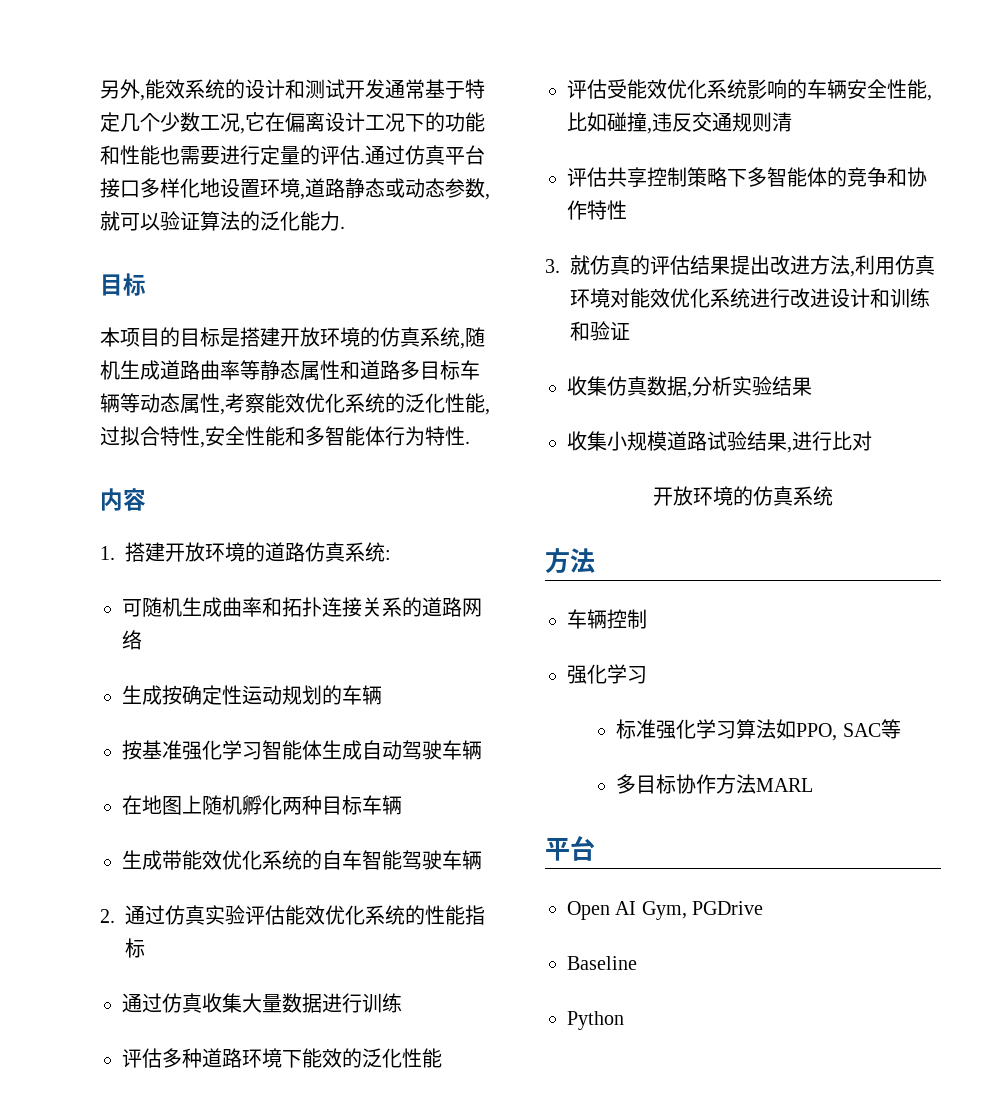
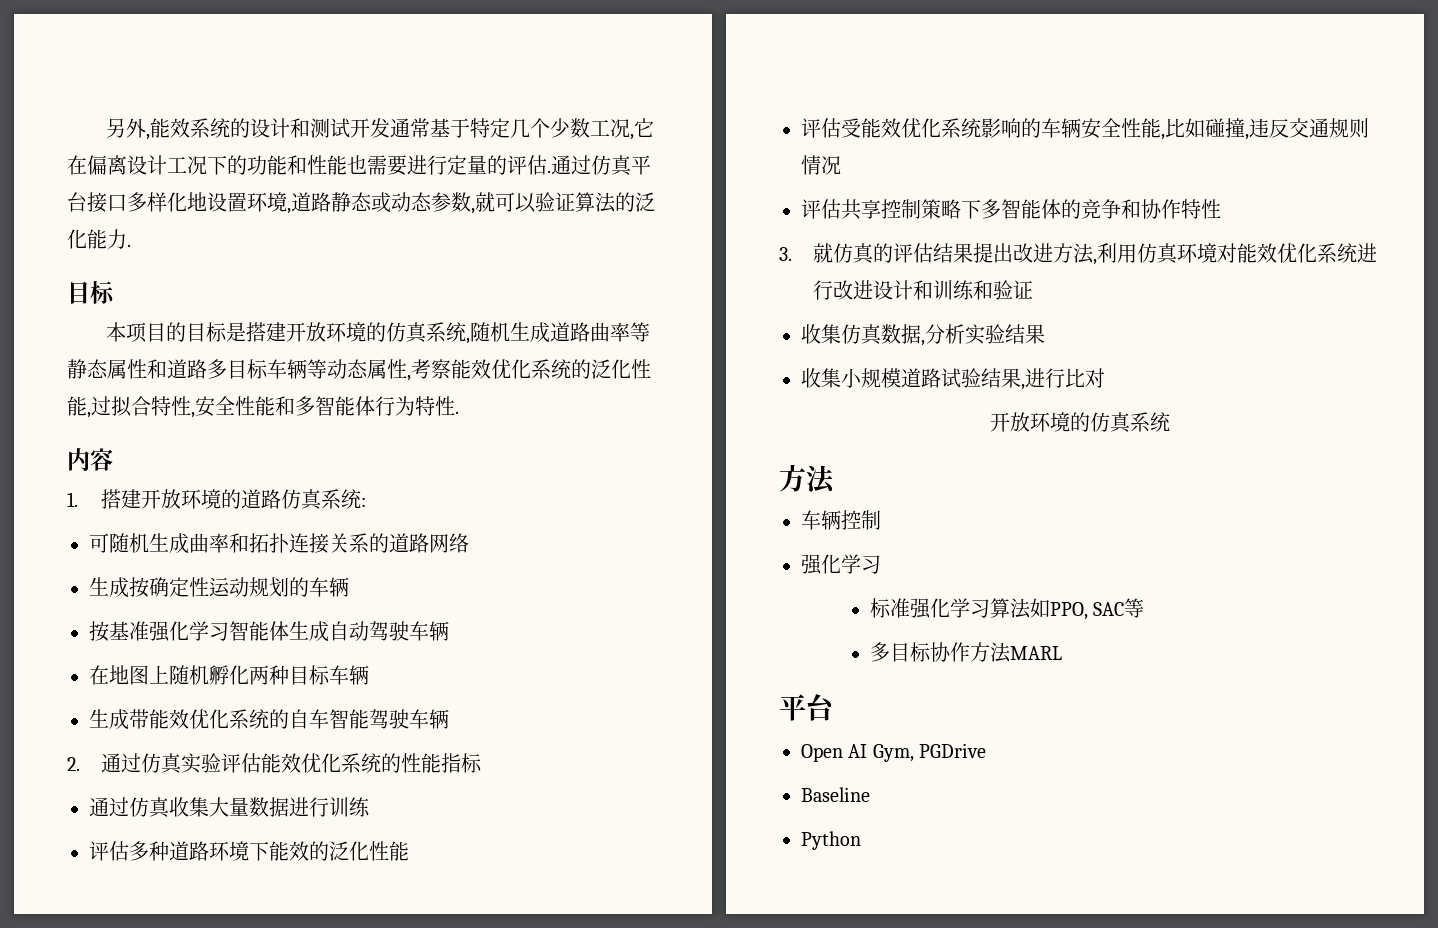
- 评估受能效优化系统影响的车辆安全性能,比如碰撞,违反交通规则清
+ 评估受能效优化系统影响的车辆安全性能,比如碰撞,违反交通规则情况

